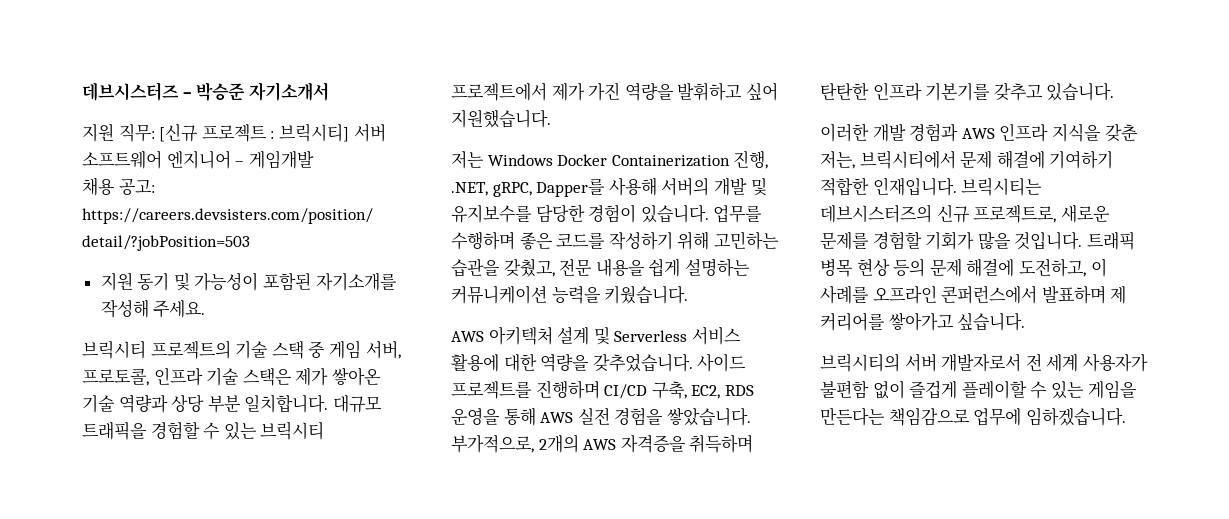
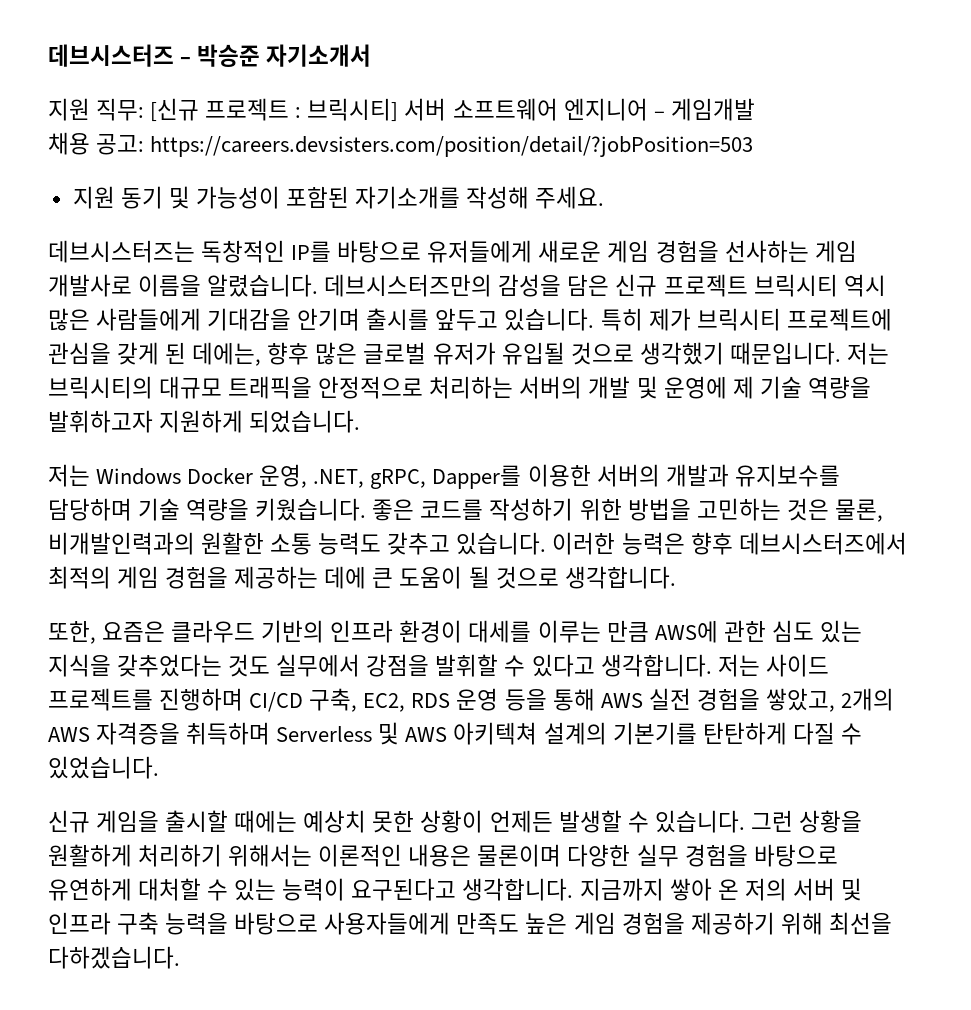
- 브릭시티 프로젝트의 기술 스택 중 게임 서버, 프로토콜, 인프라 기술 스택은 제가 쌓아온 기술 역량과 상당 부분 일치합니다. 대규모 트래픽을 경험할 수 있는 브릭시티 프로젝트에서 제가 가진 역량을 발휘하고 싶어 지원했습니다.
+ 데브시스터즈는 독창적인 IP를 바탕으로 유저들에게 새로운 게임 경험을 선사하는 게임 개발사로 이름을 알렸습니다. 데브시스터즈만의 감성을 담은 신규 프로젝트 브릭시티 역시 많은 사람들에게 기대감을 안기며 출시를 앞두고 있습니다. 특히 제가 브릭시티 프로젝트에 관심을 갖게 된 데에는, 향후 많은 글로벌 유저가 유입될 것으로 생각했기 때문입니다. 저는 브릭시티의 대규모 트래픽을 안정적으로 처리하는 서버의 개발 및 운영에 제 기술 역량을 발휘하고자 지원하게 되었습니다.
- 저는 Windows Docker Containerization 진행, .NET, gRPC, Dapper를 사용해 서버의 개발 및 유지보수를 담당한 경험이 있습니다. 업무를 수행하며 좋은 코드를 작성하기 위해 고민하는 습관을 갖췄고, 전문 내용을 쉽게 설명하는 커뮤니케이션 능력을 키웠습니다.
- AWS 아키텍처 설계 및 Serverless 서비스 활용에 대한 역량을 갖추었습니다. 사이드 프로젝트를 진행하며 CI/CD 구축, EC2, RDS 운영을 통해 AWS 실전 경험을 쌓았습니다. 부가적으로, 2개의 AWS 자격증을 취득하며 탄탄한 인프라 기본기를 갖추고 있습니다.
- 이러한 개발 경험과 AWS 인프라 지식을 갖춘 저는, 브릭시티에서 문제 해결에 기여하기 적합한 인재입니다. 브릭시티는 데브시스터즈의 신규 프로젝트로, 새로운 문제를 경험할 기회가 많을 것입니다. 트래픽 병목 현상 등의 문제 해결에 도전하고, 이 사례를 오프라인 콘퍼런스에서 발표하며 제 커리어를 쌓아가고 싶습니다.
- 브릭시티의 서버 개발자로서 전 세계 사용자가 불편함 없이 즐겁게 플레이할 수 있는 게임을 만든다는 책임감으로 업무에 임하겠습니다.
+ 저는 Windows Docker 운영, .NET, gRPC, Dapper를 이용한 서버의 개발과 유지보수를 담당하며 기술 역량을 키웠습니다. 좋은 코드를 작성하기 위한 방법을 고민하는 것은 물론, 비개발인력과의 원활한 소통 능력도 갖추고 있습니다. 이러한 능력은 향후 데브시스터즈에서 최적의 게임 경험을 제공하는 데에 큰 도움이 될 것으로 생각합니다.
+ 또한, 요즘은 클라우드 기반의 인프라 환경이 대세를 이루는 만큼 AWS에 관한 심도 있는 지식을 갖추었다는 것도 실무에서 강점을 발휘할 수 있다고 생각합니다. 저는 사이드 프로젝트를 진행하며 CI/CD 구축, EC2, RDS 운영 등을 통해 AWS 실전 경험을 쌓았고, 2개의 AWS 자격증을 취득하며 Serverless 및 AWS 아키텍쳐 설계의 기본기를 탄탄하게 다질 수 있었습니다.
+ 신규 게임을 출시할 때에는 예상치 못한 상황이 언제든 발생할 수 있습니다. 그런 상황을 원활하게 처리하기 위해서는 이론적인 내용은 물론이며 다양한 실무 경험을 바탕으로 유연하게 대처할 수 있는 능력이 요구된다고 생각합니다. 지금까지 쌓아 온 저의 서버 및 인프라 구축 능력을 바탕으로 사용자들에게 만족도 높은 게임 경험을 제공하기 위해 최선을 다하겠습니다.

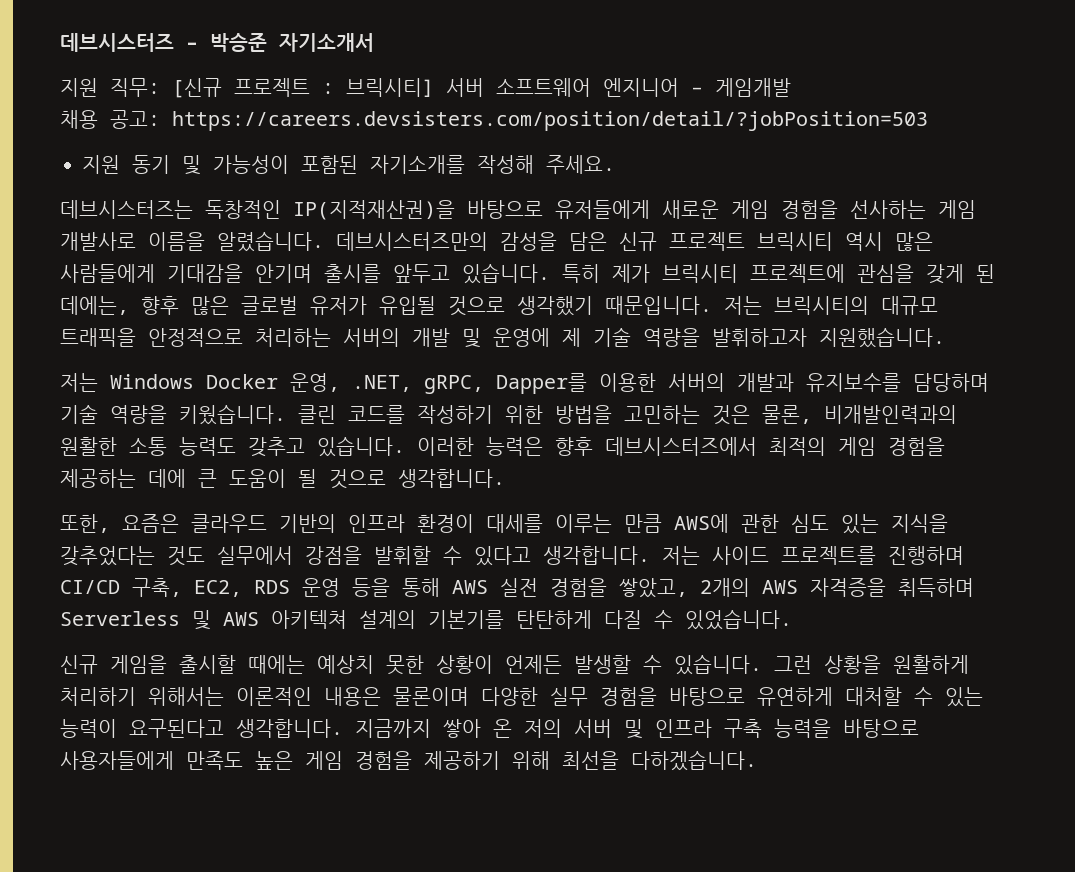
- 데브시스터즈는 독창적인 IP를 바탕으로 유저들에게 새로운 게임 경험을 선사하는 게임 개발사로 이름을 알렸습니다.
+ 데브시스터즈는 독창적인 IP(지적재산권)을 바탕으로 유저들에게 새로운 게임 경험을 선사하는 게임 개발사로 이름을 알렸습니다.
- 저는 브릭시티의 대규모 트래픽을 안정적으로 처리하는 서버의 개발 및 운영에 제 기술 역량을 발휘하고자 지원하게 되었습니다.
+ 저는 브릭시티의 대규모 트래픽을 안정적으로 처리하는 서버의 개발 및 운영에 제 기술 역량을 발휘하고자 지원했습니다.
- 좋은 코드를 작성하기 위한 방법을 고민하는 것은 물론, 비개발인력과의 원활한 소통 능력도 갖추고 있습니다.
+ 클린 코드를 작성하기 위한 방법을 고민하는 것은 물론, 비개발인력과의 원활한 소통 능력도 갖추고 있습니다.

